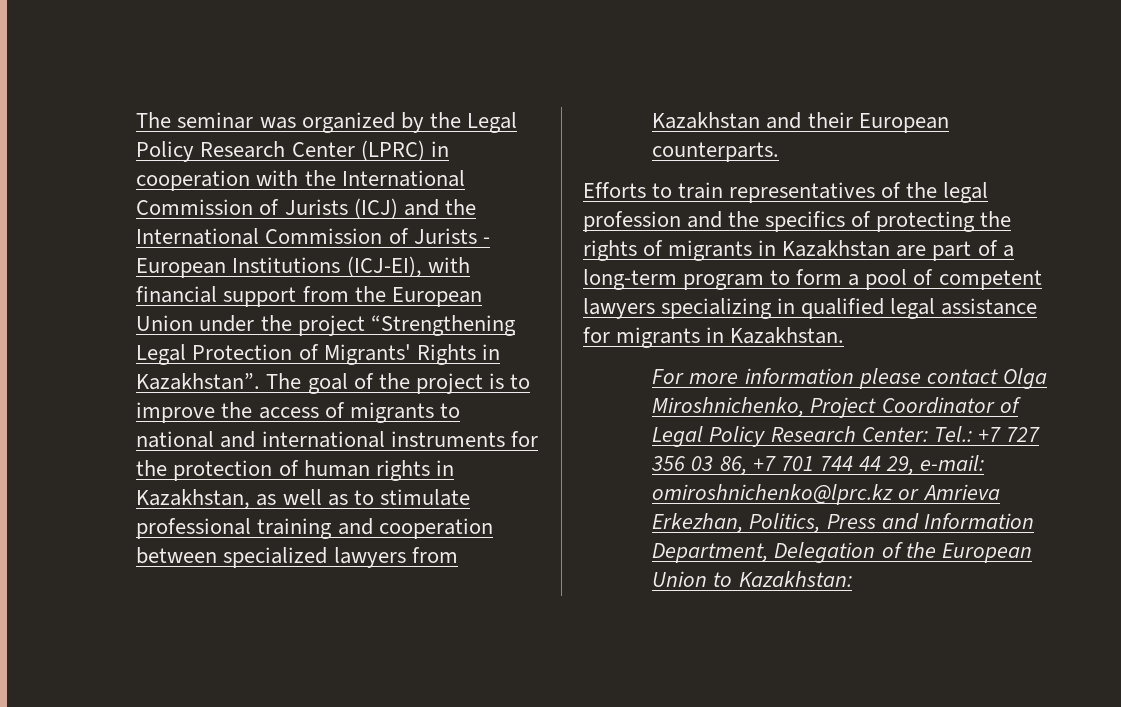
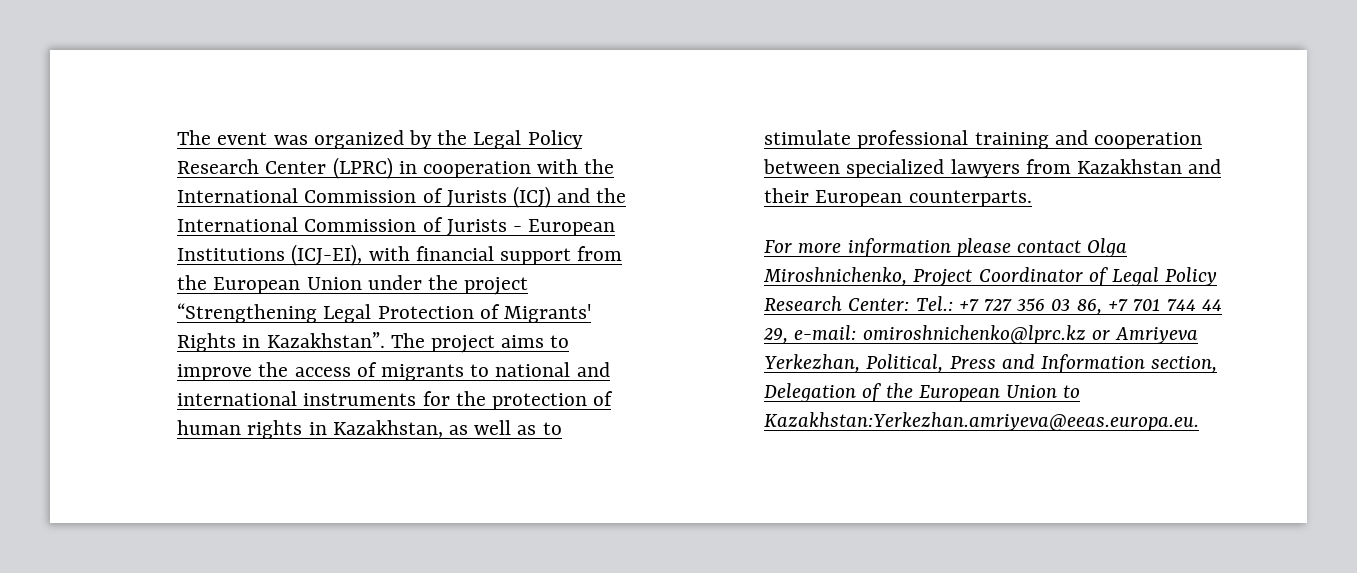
- The seminar was organized by the Legal Policy Research Center (LPRC) in cooperation with the International Commission of Jurists (ICJ) and the International Commission of Jurists - European Institutions (ICJ-EI), with financial support from the European Union under the project “Strengthening Legal Protection of Migrants' Rights in Kazakhstan”.
+ The event was organized by the Legal Policy Research Center (LPRC) in cooperation with the International Commission of Jurists (ICJ) and the International Commission of Jurists - European Institutions (ICJ-EI), with financial support from the European Union under the project “Strengthening Legal Protection of Migrants' Rights in Kazakhstan”.
- The goal of the project is to improve the access of migrants to national and international instruments for the protection of human rights in Kazakhstan, as well as to stimulate professional training and cooperation between specialized lawyers from Kazakhstan and their European counterparts.
+ The project aims to improve the access of migrants to national and international instruments for the protection of human rights in Kazakhstan, as well as to stimulate professional training and cooperation between specialized lawyers from Kazakhstan and their European counterparts.
- Efforts to train representatives of the legal profession and the specifics of protecting the rights of migrants in Kazakhstan are part of a long-term program to form a pool of competent lawyers specializing in qualified legal assistance for migrants in Kazakhstan.
- For more information please contact Olga Miroshnichenko, Project Coordinator of Legal Policy Research Center: Tel.: +7 727 356 03 86, +7 701 744 44 29, e-mail: omiroshnichenko@lprc.kz or Amrieva Erkezhan, Politics, Press and Information Department, Delegation of the European Union to Kazakhstan:
+ For more information please contact Olga Miroshnichenko, Project Coordinator of Legal Policy Research Center: Tel.: +7 727 356 03 86, +7 701 744 44 29, e-mail: omiroshnichenko@lprc.kz or Amriyeva Yerkezhan, Political, Press and Information section, Delegation of the European Union to Kazakhstan:Yerkezhan.amriyeva@eeas.europa.eu.

